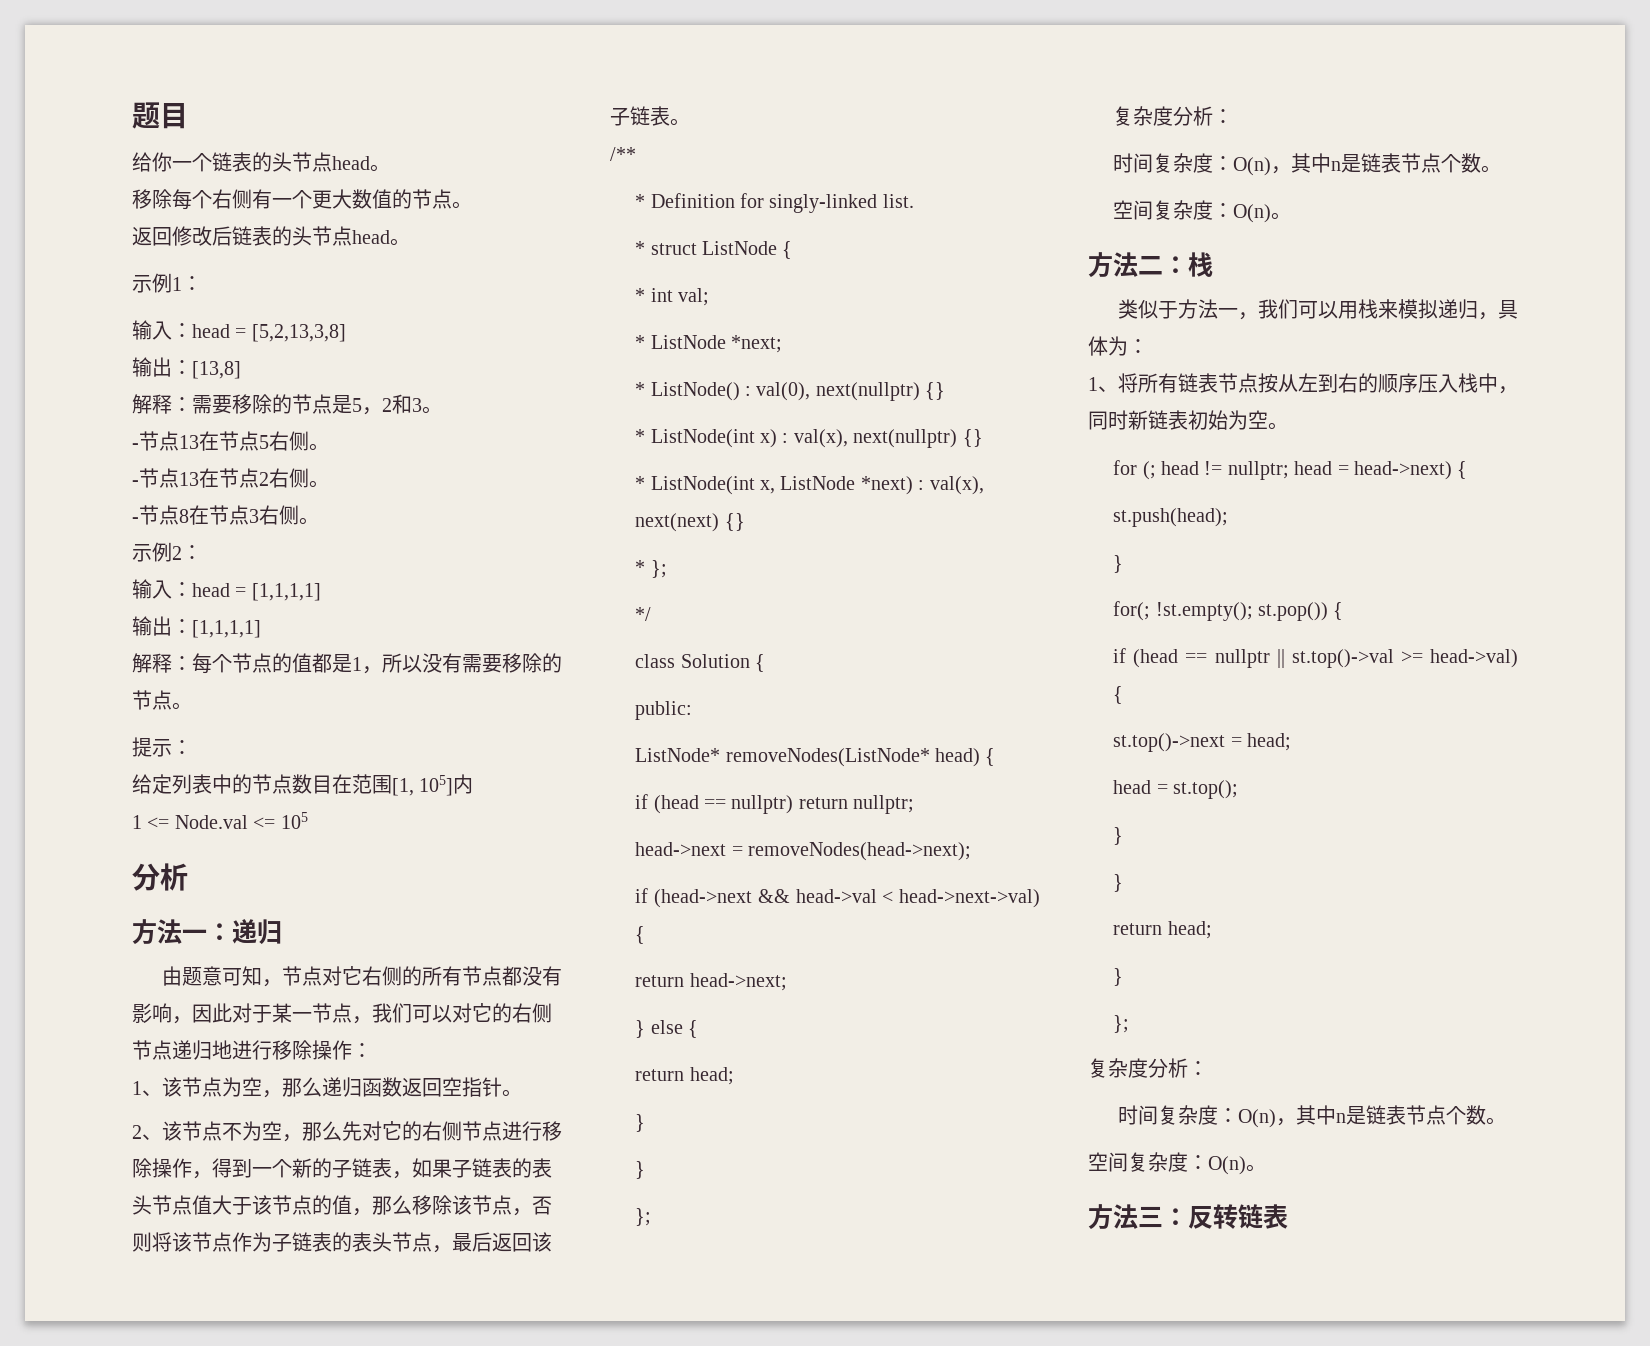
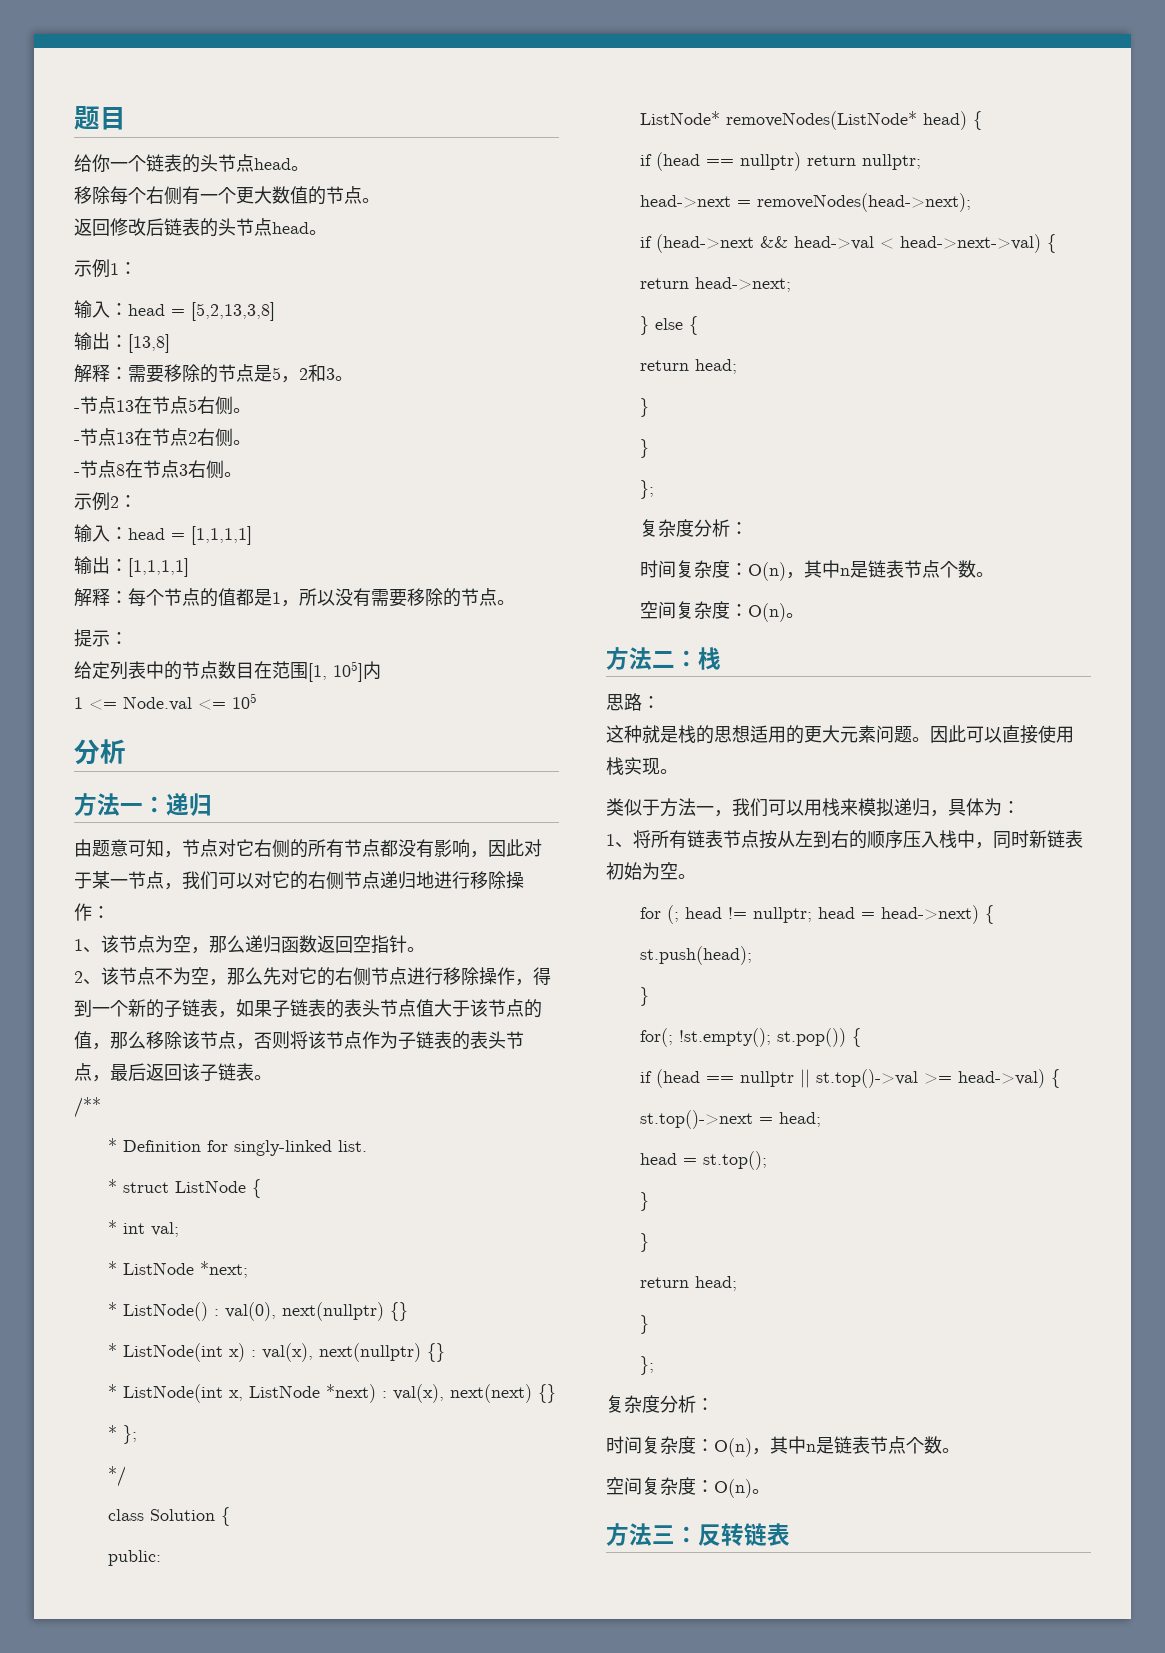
+ 思路：
+ 这种就是栈的思想适用的更大元素问题。因此可以直接使用栈实现。

